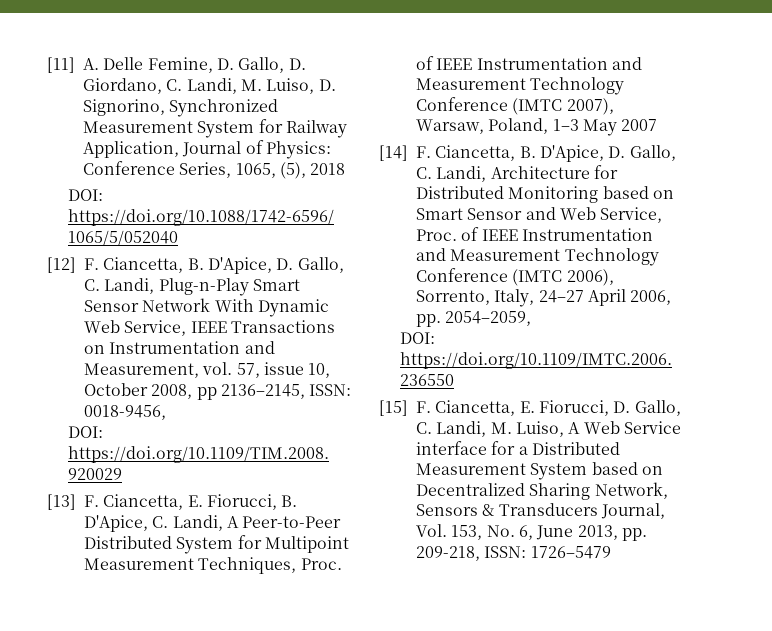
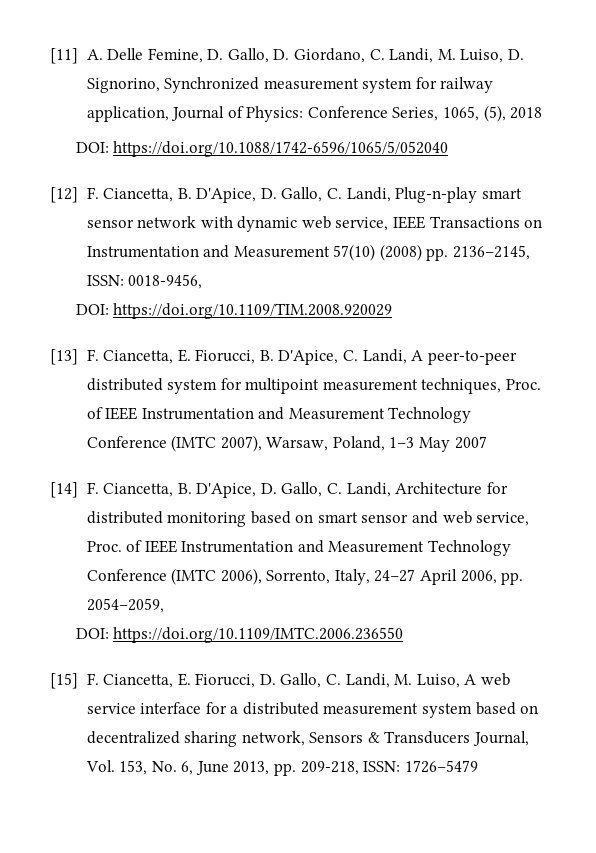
- [11] A. Delle Femine, D. Gallo, D. Giordano, C. Landi, M. Luiso, D. Signorino, Synchronized Measurement System for Railway Application, Journal of Physics: Conference Series, 1065, (5), 2018
+ [11] A. Delle Femine, D. Gallo, D. Giordano, C. Landi, M. Luiso, D. Signorino, Synchronized measurement system for railway application, Journal of Physics: Conference Series, 1065, (5), 2018
- [12] F. Ciancetta, B. D'Apice, D. Gallo, C. Landi, Plug-n-Play Smart Sensor Network With Dynamic Web Service, IEEE Transactions on Instrumentation and Measurement, vol. 57, issue 10, October 2008, pp 2136–2145, ISSN: 0018-9456,
+ [12] F. Ciancetta, B. D'Apice, D. Gallo, C. Landi, Plug-n-play smart sensor network with dynamic web service, IEEE Transactions on Instrumentation and Measurement 57(10) (2008) pp. 2136–2145, ISSN: 0018-9456,
- [13] F. Ciancetta, E. Fiorucci, B. D'Apice, C. Landi, A Peer-to-Peer Distributed System for Multipoint Measurement Techniques, Proc. of IEEE Instrumentation and Measurement Technology Conference (IMTC 2007), Warsaw, Poland, 1–3 May 2007
+ [13] F. Ciancetta, E. Fiorucci, B. D'Apice, C. Landi, A peer-to-peer distributed system for multipoint measurement techniques, Proc. of IEEE Instrumentation and Measurement Technology Conference (IMTC 2007), Warsaw, Poland, 1–3 May 2007
- [14] F. Ciancetta, B. D'Apice, D. Gallo, C. Landi, Architecture for Distributed Monitoring based on Smart Sensor and Web Service, Proc. of IEEE Instrumentation and Measurement Technology Conference (IMTC 2006), Sorrento, Italy, 24–27 April 2006, pp. 2054–2059,
+ [14] F. Ciancetta, B. D'Apice, D. Gallo, C. Landi, Architecture for distributed monitoring based on smart sensor and web service, Proc. of IEEE Instrumentation and Measurement Technology Conference (IMTC 2006), Sorrento, Italy, 24–27 April 2006, pp. 2054–2059,
- [15] F. Ciancetta, E. Fiorucci, D. Gallo, C. Landi, M. Luiso, A Web Service interface for a Distributed Measurement System based on Decentralized Sharing Network, Sensors & Transducers Journal, Vol. 153, No. 6, June 2013, pp. 209-218, ISSN: 1726–5479
+ [15] F. Ciancetta, E. Fiorucci, D. Gallo, C. Landi, M. Luiso, A web service interface for a distributed measurement system based on decentralized sharing network, Sensors & Transducers Journal, Vol. 153, No. 6, June 2013, pp. 209-218, ISSN: 1726–5479

